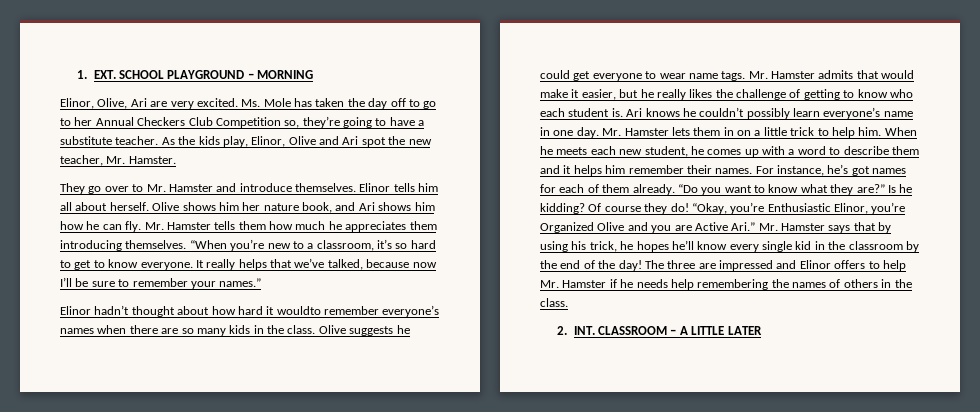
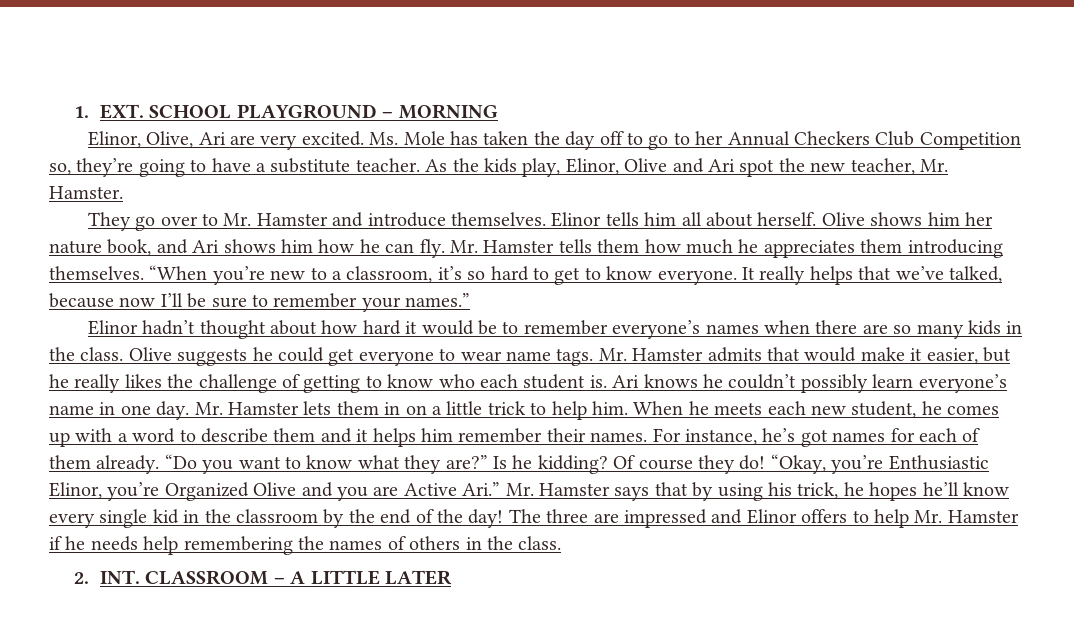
- Elinor hadn’t thought about how hard it wouldto remember everyone’s names when there are so many kids in the class.
+ Elinor hadn’t thought about how hard it would be to remember everyone’s names when there are so many kids in the class.

